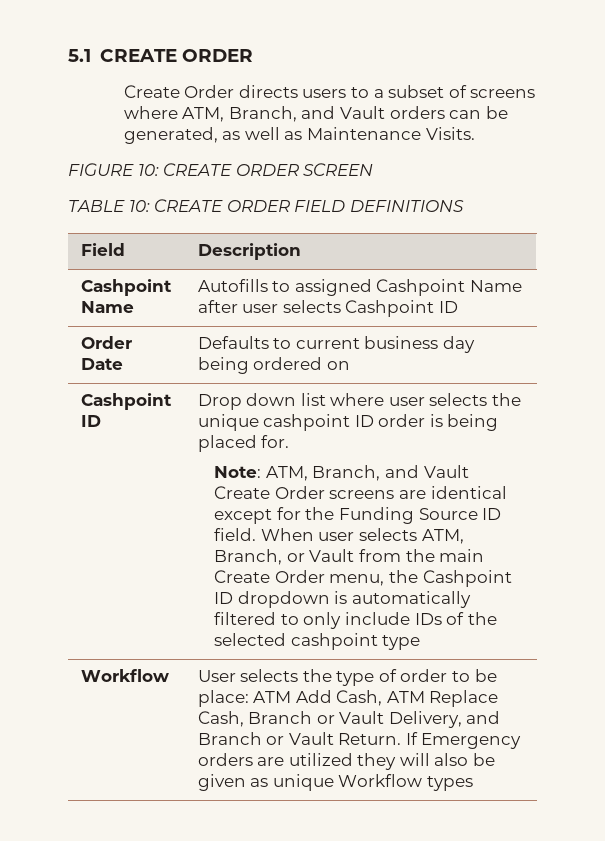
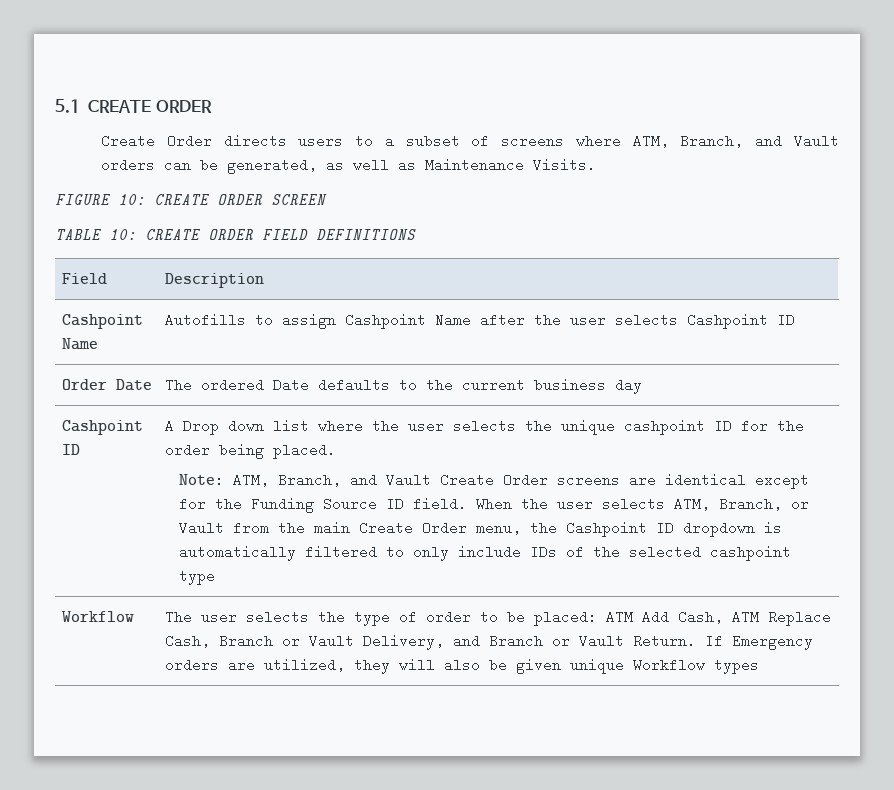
- Cashpoint Name | Autofills to assigned Cashpoint Name after user selects Cashpoint ID
+ Cashpoint Name | Autofills to assign Cashpoint Name after the user selects Cashpoint ID
- Order Date | Defaults to current business day being ordered on
+ Order Date | The ordered Date defaults to the current business day
- Drop down list where user selects the unique cashpoint ID order is being placed for.
+ A Drop down list where the user selects the unique cashpoint ID for the order being placed.
- When user selects ATM, Branch, or Vault from the main Create Order menu, the Cashpoint ID dropdown is automatically filtered to only include IDs of the selected cashpoint type
+ When the user selects ATM, Branch, or Vault from the main Create Order menu, the Cashpoint ID dropdown is automatically filtered to only include IDs of the selected cashpoint type
- Workflow | User selects the type of order to be place: ATM Add Cash, ATM Replace Cash, Branch or Vault Delivery, and Branch or Vault Return. If Emergency orders are utilized they will also be given as unique Workflow types
+ Workflow | The user selects the type of order to be placed: ATM Add Cash, ATM Replace Cash, Branch or Vault Delivery, and Branch or Vault Return. If Emergency orders are utilized, they will also be given unique Workflow types

